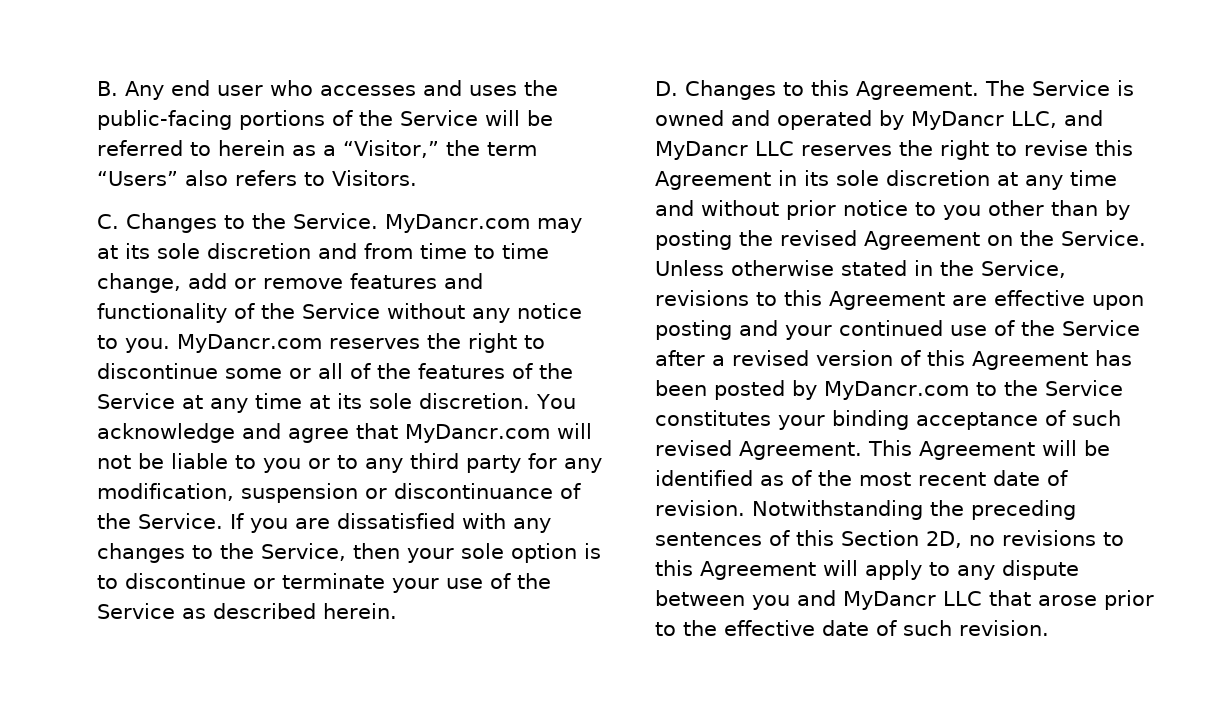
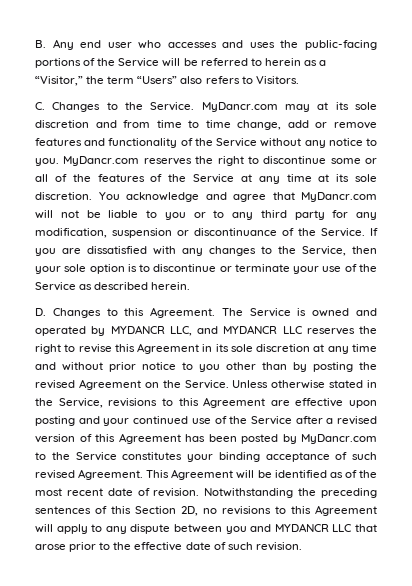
- The Service is owned and operated by MyDancr LLC, and MyDancr LLC reserves the right to revise this Agreement in its sole discretion at any time and without prior notice to you other than by posting the revised Agreement on the Service.
+ The Service is owned and operated by MYDANCR LLC, and MYDANCR LLC reserves the right to revise this Agreement in its sole discretion at any time and without prior notice to you other than by posting the revised Agreement on the Service.
- Notwithstanding the preceding sentences of this Section 2D, no revisions to this Agreement will apply to any dispute between you and MyDancr LLC that arose prior to the effective date of such revision.
+ Notwithstanding the preceding sentences of this Section 2D, no revisions to this Agreement will apply to any dispute between you and MYDANCR LLC that arose prior to the effective date of such revision.

